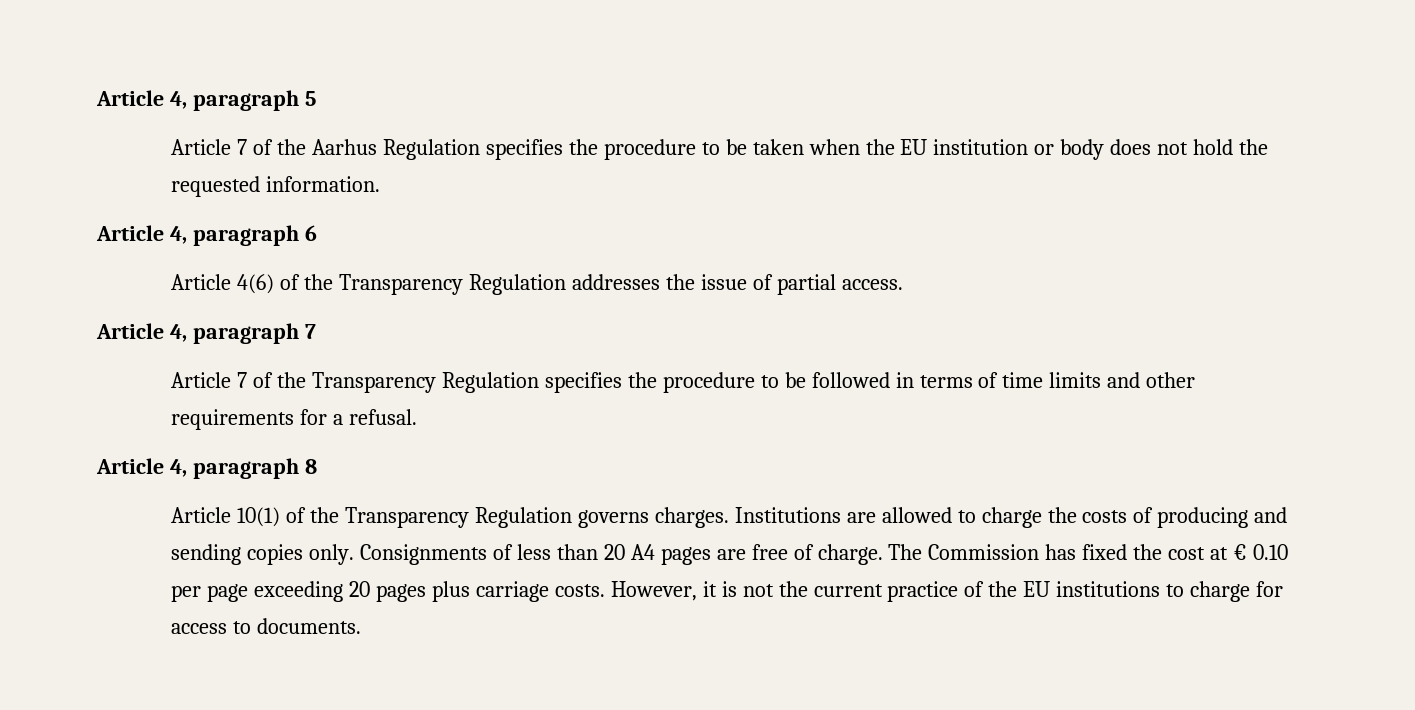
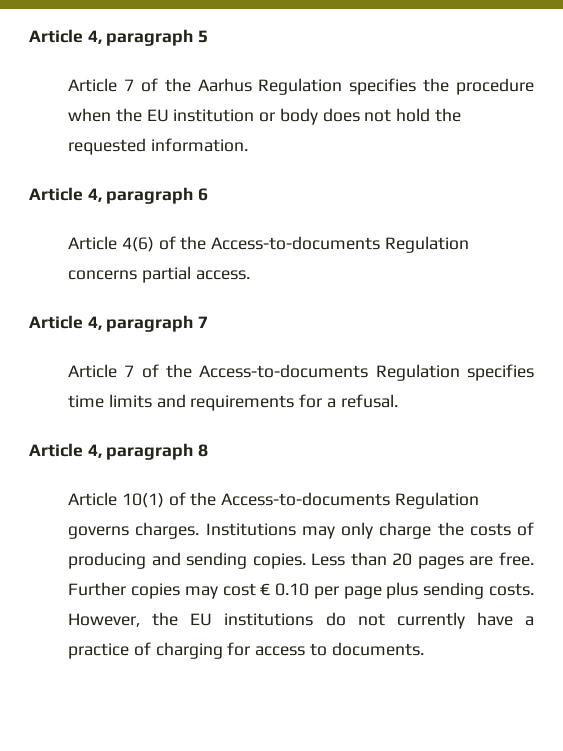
- Article 7 of the Aarhus Regulation specifies the procedure to be taken when the EU institution or body does not hold the requested information.
+ Article 7 of the Aarhus Regulation specifies the procedure when the EU institution or body does not hold the requested information.
- Article 4(6) of the Transparency Regulation addresses the issue of partial access.
+ Article 4(6) of the Access-to-documents Regulation concerns partial access.
- Article 7 of the Transparency Regulation specifies the procedure to be followed in terms of time limits and other requirements for a refusal.
+ Article 7 of the Access-to-documents Regulation specifies time limits and requirements for a refusal.
- Article 10(1) of the Transparency Regulation governs charges.
+ Article 10(1) of the Access-to-documents Regulation governs charges.
- Institutions are allowed to charge the costs of producing and sending copies only. Consignments of less than 20 A4 pages are free of charge. The Commission has fixed the cost at € 0.10 per page exceeding 20 pages plus carriage costs. However, it is not the current practice of the EU institutions to charge for access to documents.
+ Institutions may only charge the costs of producing and sending copies. Less than 20 pages are free. Further copies may cost € 0.10 per page plus sending costs. However, the EU institutions do not currently have a practice of charging for access to documents.

